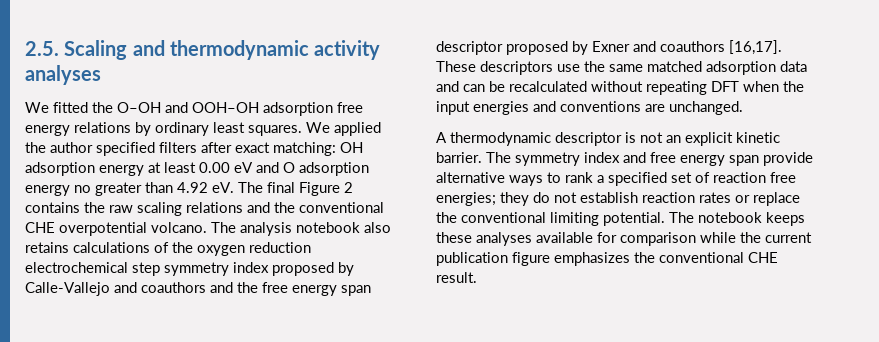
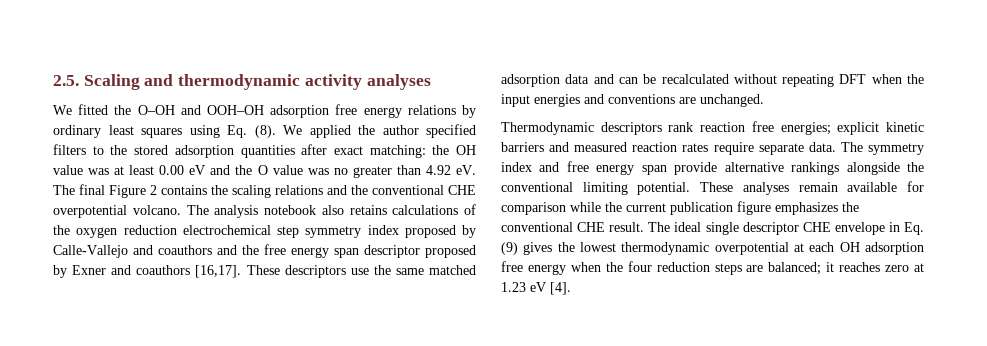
- We fitted the O–OH and OOH–OH adsorption free energy relations by ordinary least squares.
+ We fitted the O–OH and OOH–OH adsorption free energy relations by ordinary least squares using Eq. (8).
- We applied the author specified filters after exact matching: OH adsorption energy at least 0.00 eV and O adsorption energy no greater than 4.92 eV.
+ We applied the author specified filters to the stored adsorption quantities after exact matching: the OH value was at least 0.00 eV and the O value was no greater than 4.92 eV.
- The final Figure 2 contains the raw scaling relations and the conventional CHE overpotential volcano.
+ The final Figure 2 contains the scaling relations and the conventional CHE overpotential volcano.
- A thermodynamic descriptor is not an explicit kinetic barrier.
+ Thermodynamic descriptors rank reaction free energies; explicit kinetic barriers and measured reaction rates require separate data.
- The symmetry index and free energy span provide alternative ways to rank a specified set of reaction free energies; they do not establish reaction rates or replace the conventional limiting potential. The notebook keeps these analyses available for comparison while the current publication figure emphasizes the conventional CHE result.
+ The symmetry index and free energy span provide alternative rankings alongside the conventional limiting potential. These analyses remain available for comparison while the current publication figure emphasizes the conventional CHE result.
+ The ideal single descriptor CHE envelope in Eq. (9) gives the lowest thermodynamic overpotential at each OH adsorption free energy when the four reduction steps are balanced; it reaches zero at 1.23 eV [4].

